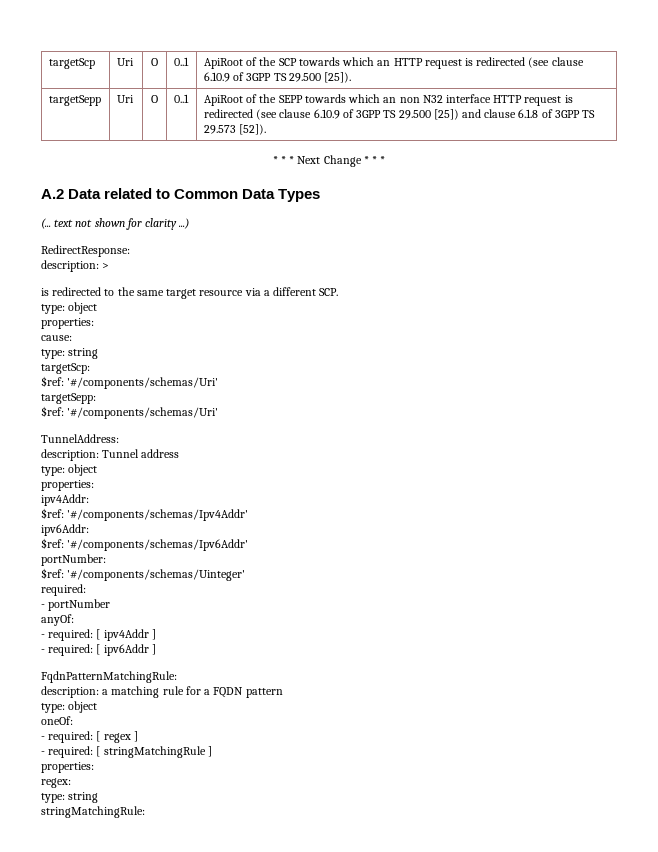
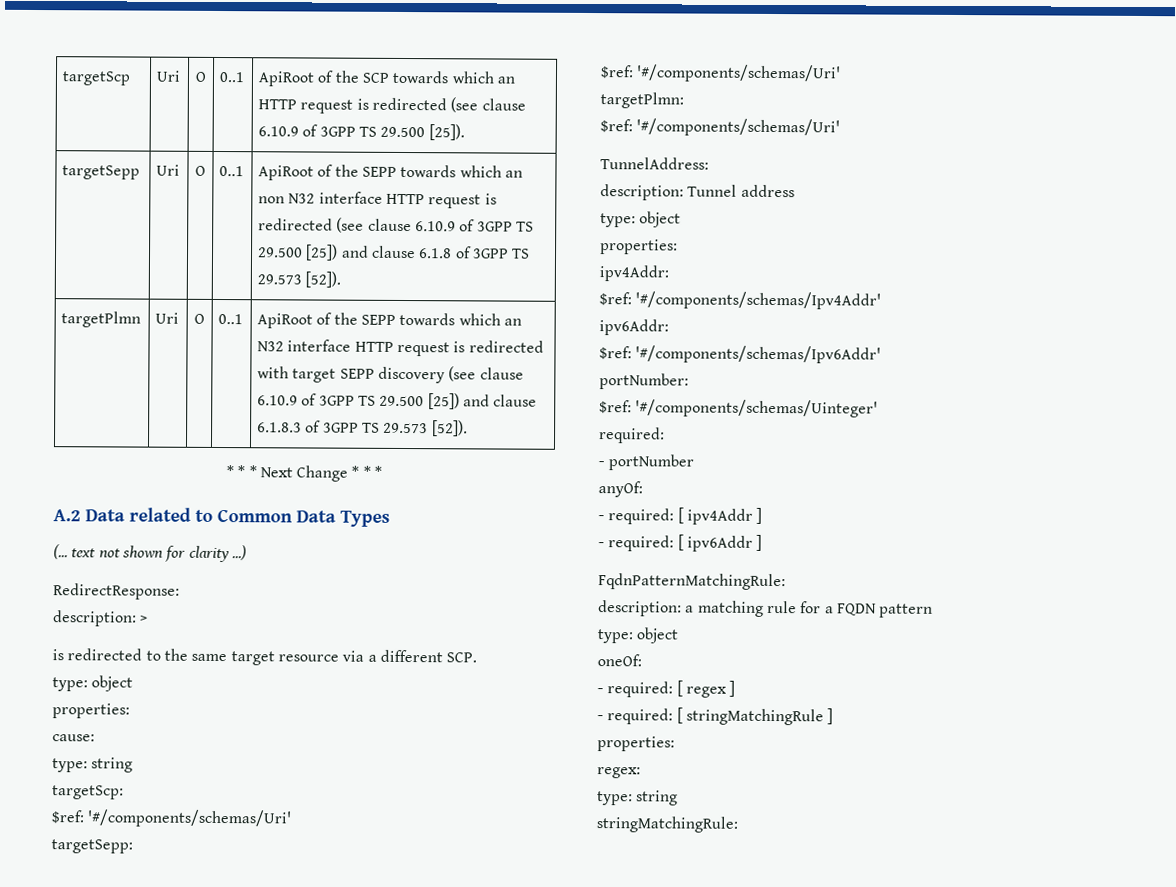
+ targetPlmn | Uri | O | 0..1 | ApiRoot of the SEPP towards which an N32 interface HTTP request is redirected with target SEPP discovery (see clause 6.10.9 of 3GPP TS 29.500 [25]) and clause 6.1.8.3 of 3GPP TS 29.573 [52]).
+ targetPlmn:
+ $ref: '#/components/schemas/Uri'

